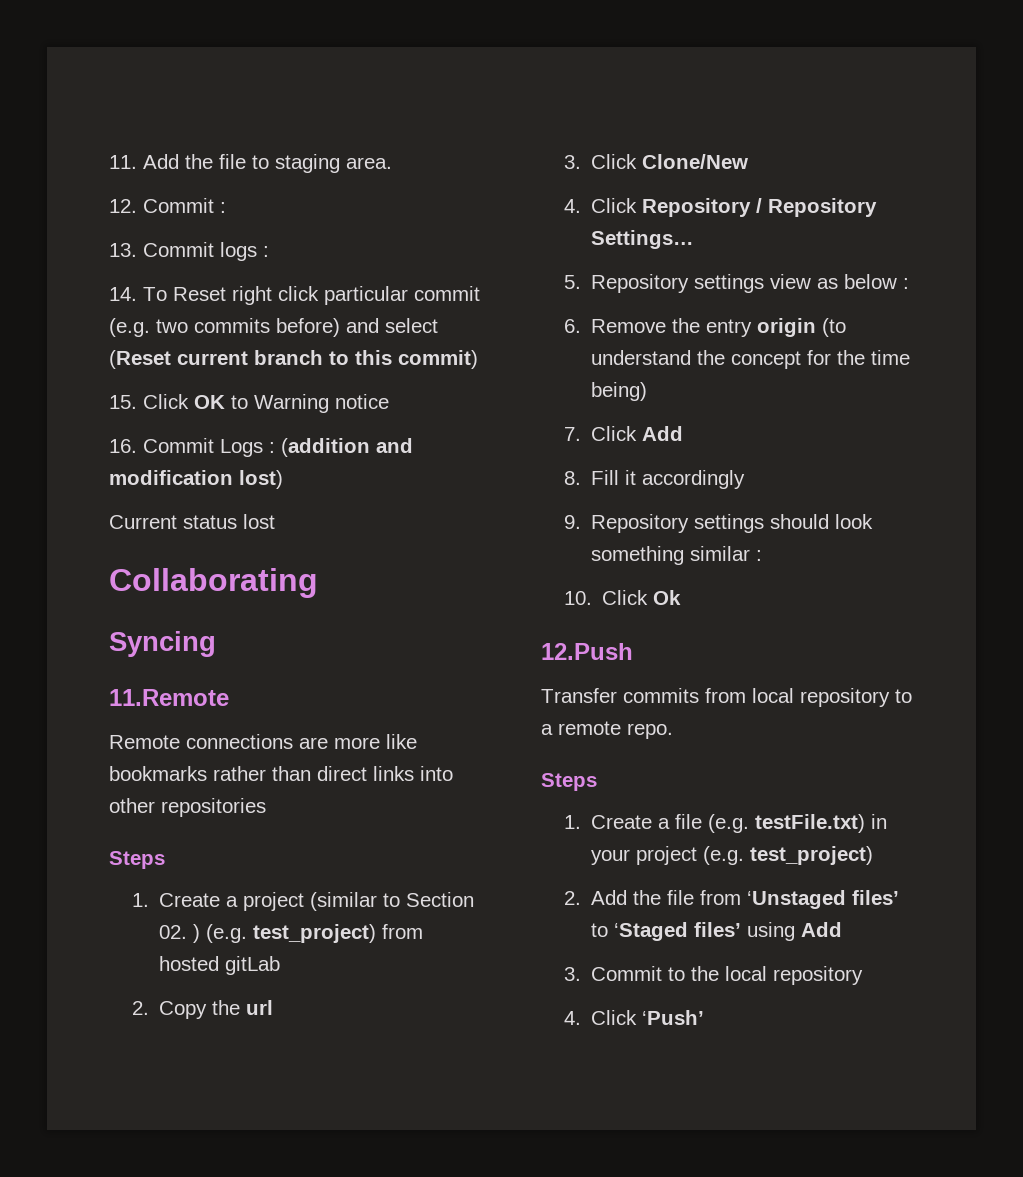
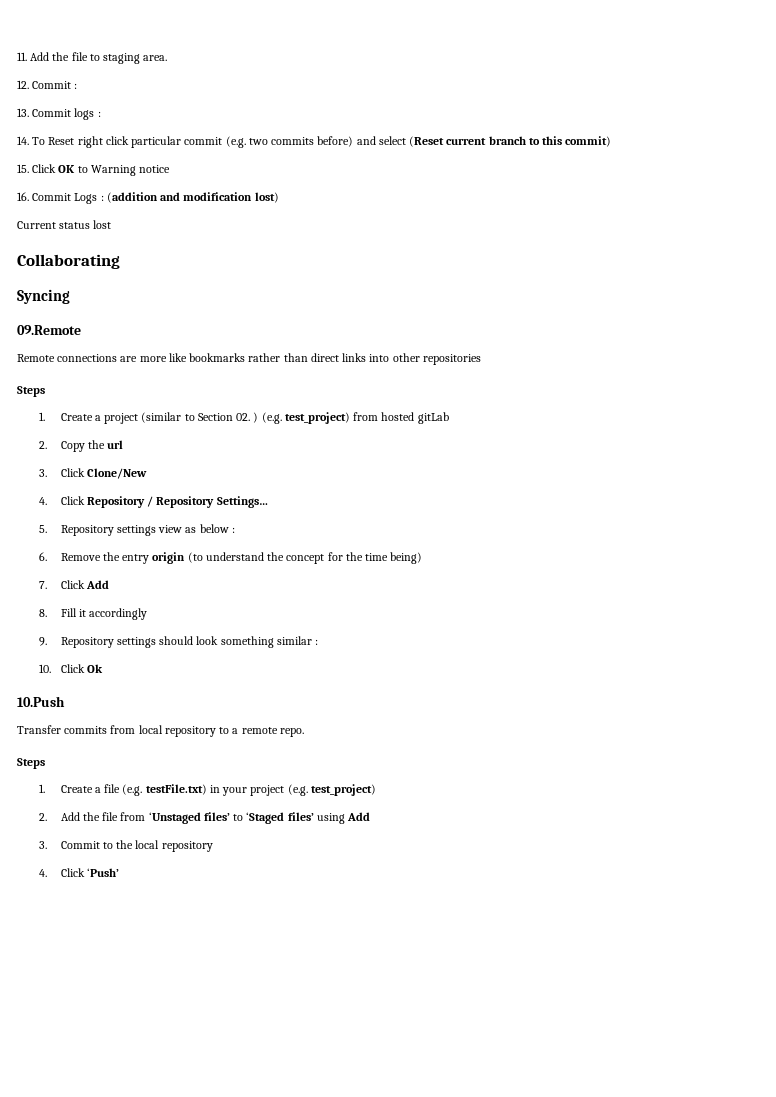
- 11.Remote
+ 09.Remote
- 12.Push
+ 10.Push

